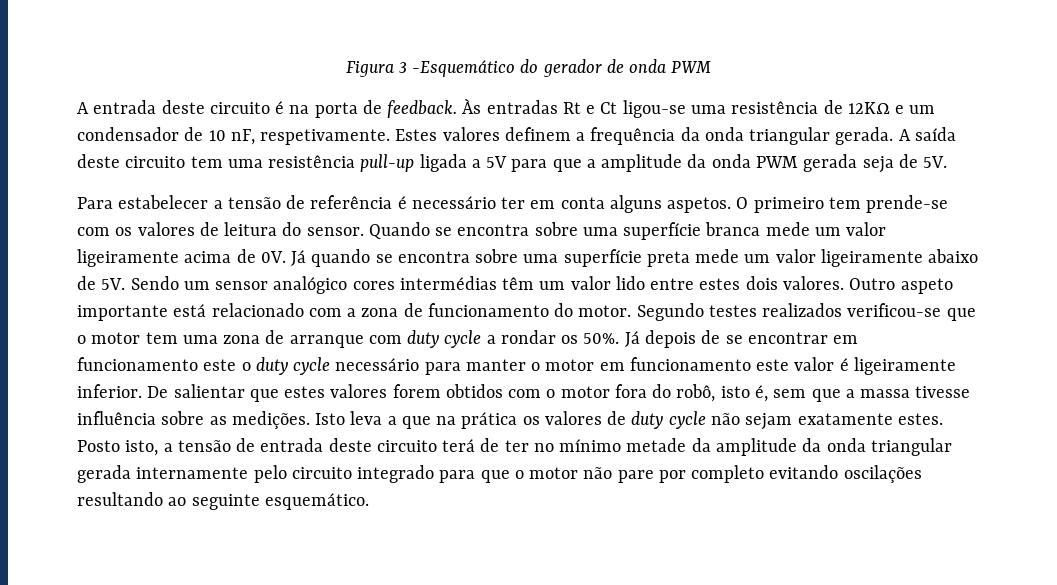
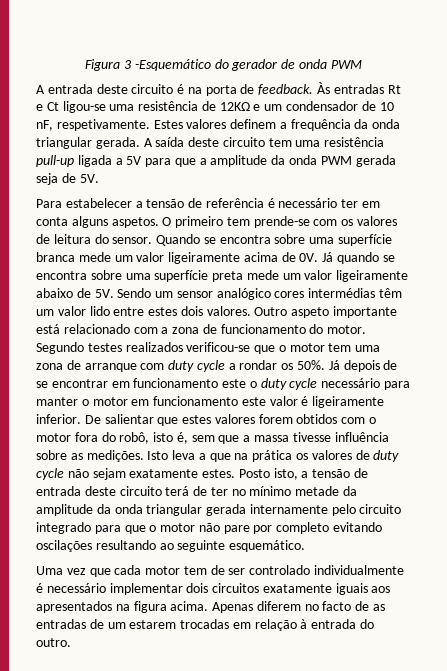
+ Uma vez que cada motor tem de ser controlado individualmente é necessário implementar dois circuitos exatamente iguais aos apresentados na figura acima. Apenas diferem no facto de as entradas de um estarem trocadas em relação à entrada do outro.

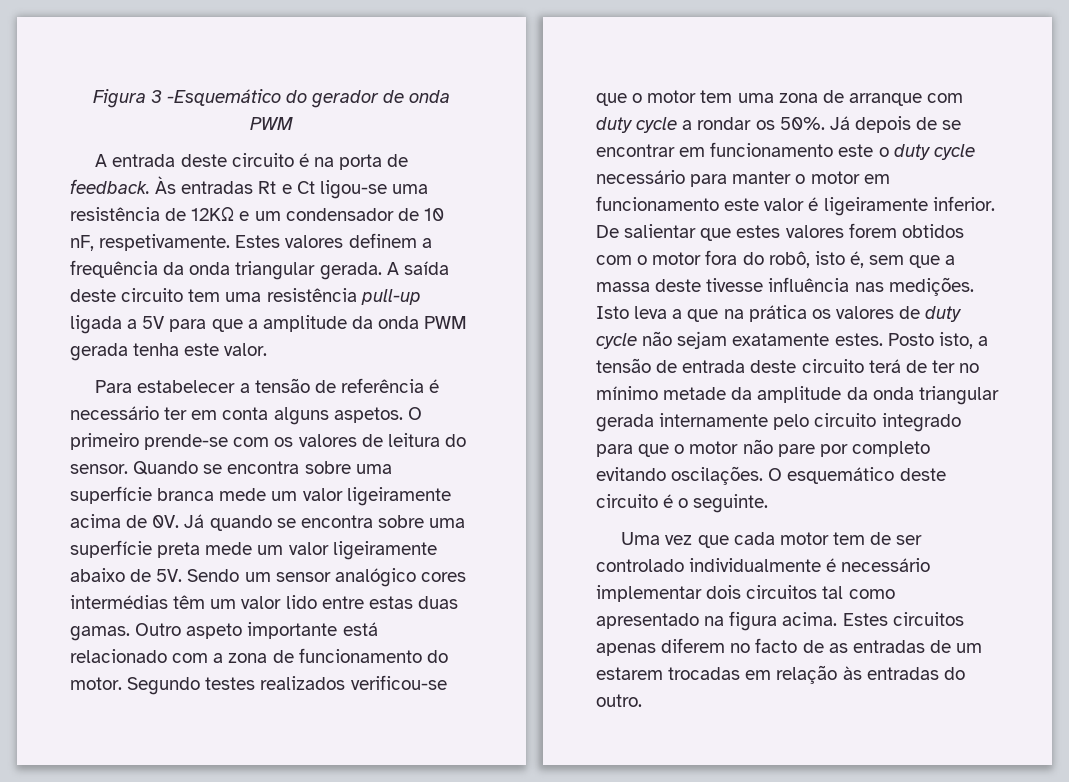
- A saída deste circuito tem uma resistência pull-up ligada a 5V para que a amplitude da onda PWM gerada seja de 5V.
+ A saída deste circuito tem uma resistência pull-up ligada a 5V para que a amplitude da onda PWM gerada tenha este valor.
- O primeiro tem prende-se com os valores de leitura do sensor.
+ O primeiro prende-se com os valores de leitura do sensor.
- Sendo um sensor analógico cores intermédias têm um valor lido entre estes dois valores.
+ Sendo um sensor analógico cores intermédias têm um valor lido entre estas duas gamas.
- De salientar que estes valores forem obtidos com o motor fora do robô, isto é, sem que a massa tivesse influência sobre as medições.
+ De salientar que estes valores forem obtidos com o motor fora do robô, isto é, sem que a massa deste tivesse influência nas medições.
- Posto isto, a tensão de entrada deste circuito terá de ter no mínimo metade da amplitude da onda triangular gerada internamente pelo circuito integrado para que o motor não pare por completo evitando oscilações resultando ao seguinte esquemático.
+ Posto isto, a tensão de entrada deste circuito terá de ter no mínimo metade da amplitude da onda triangular gerada internamente pelo circuito integrado para que o motor não pare por completo evitando oscilações. O esquemático deste circuito é o seguinte.
- Uma vez que cada motor tem de ser controlado individualmente é necessário implementar dois circuitos exatamente iguais aos apresentados na figura acima. Apenas diferem no facto de as entradas de um estarem trocadas em relação à entrada do outro.
+ Uma vez que cada motor tem de ser controlado individualmente é necessário implementar dois circuitos tal como apresentado na figura acima. Estes circuitos apenas diferem no facto de as entradas de um estarem trocadas em relação às entradas do outro.

